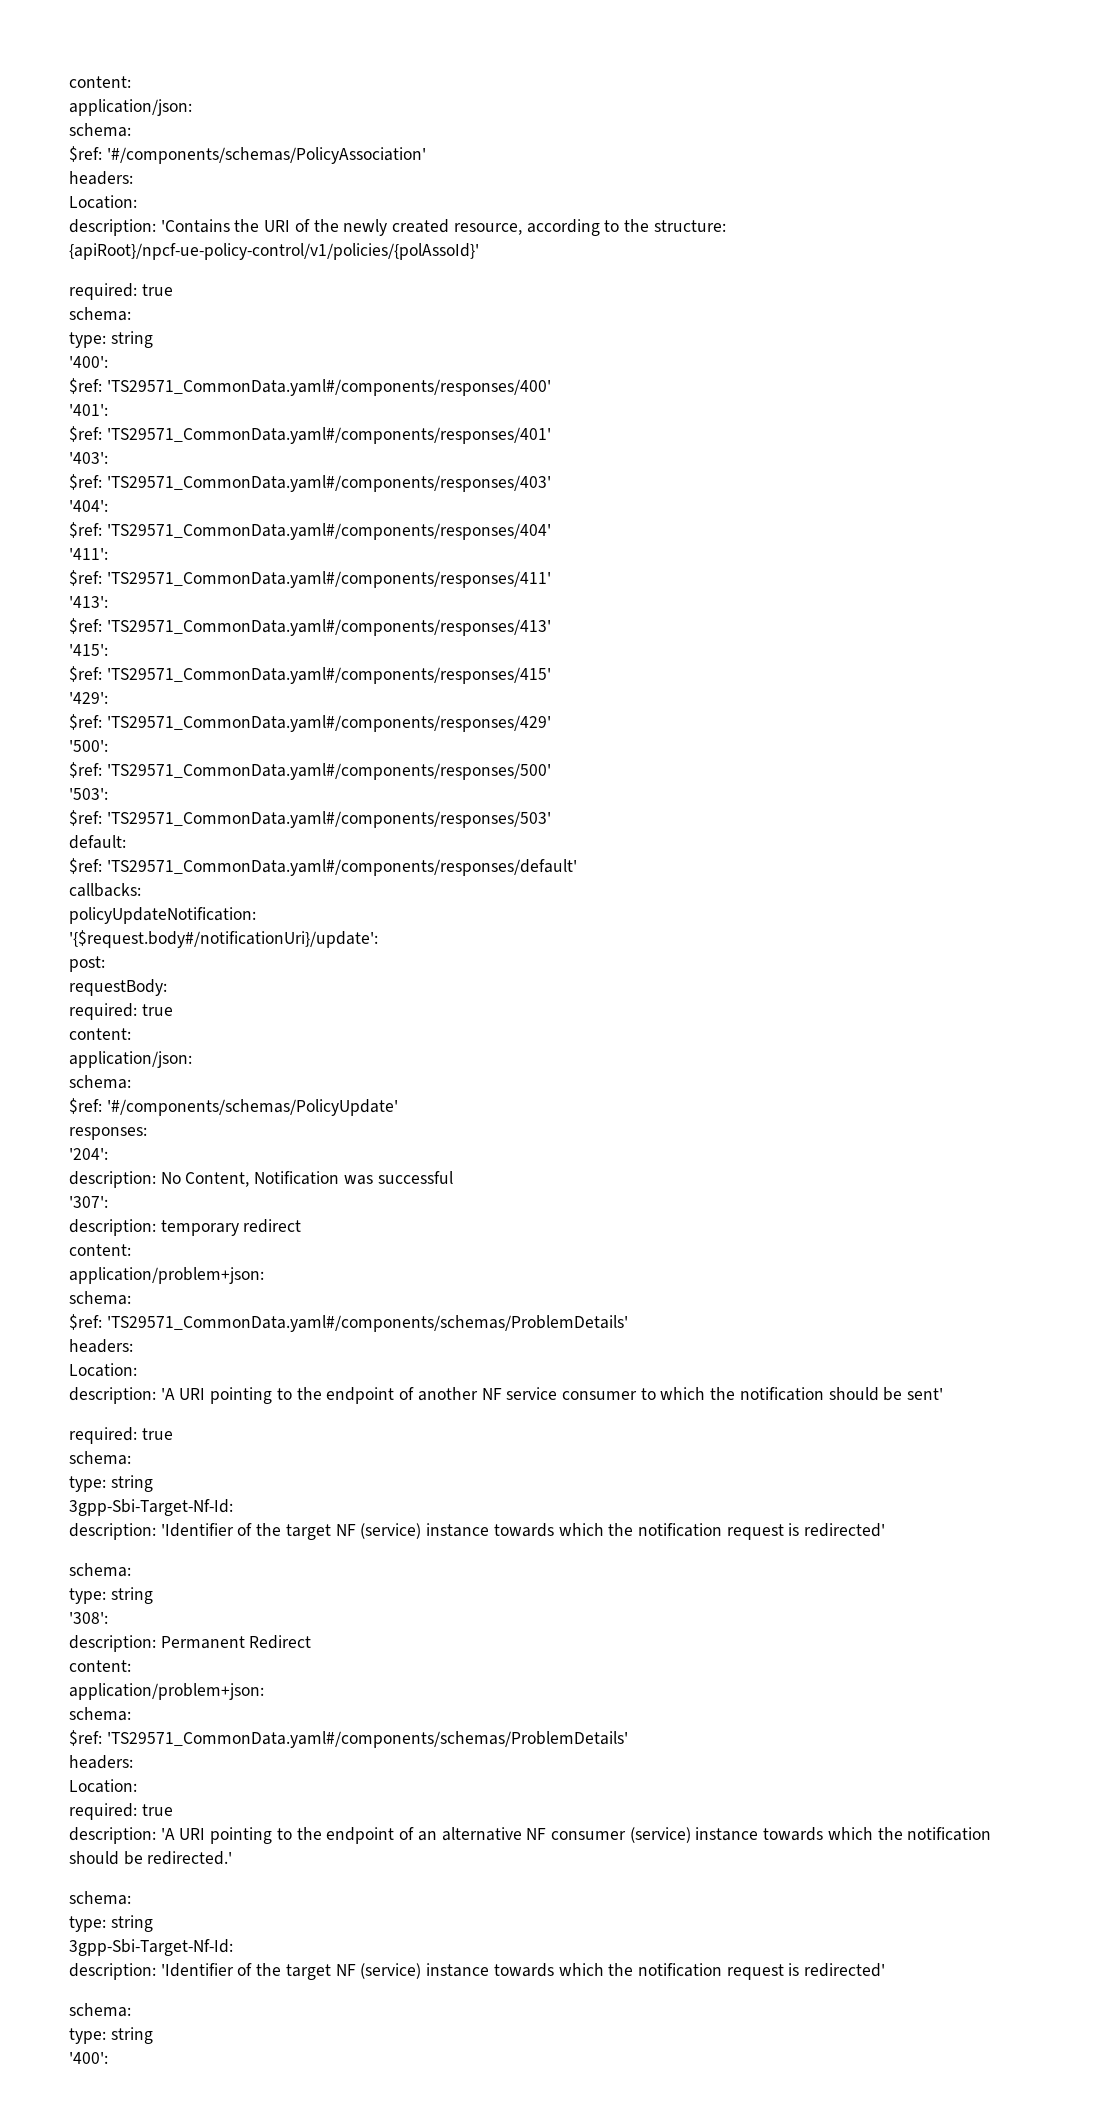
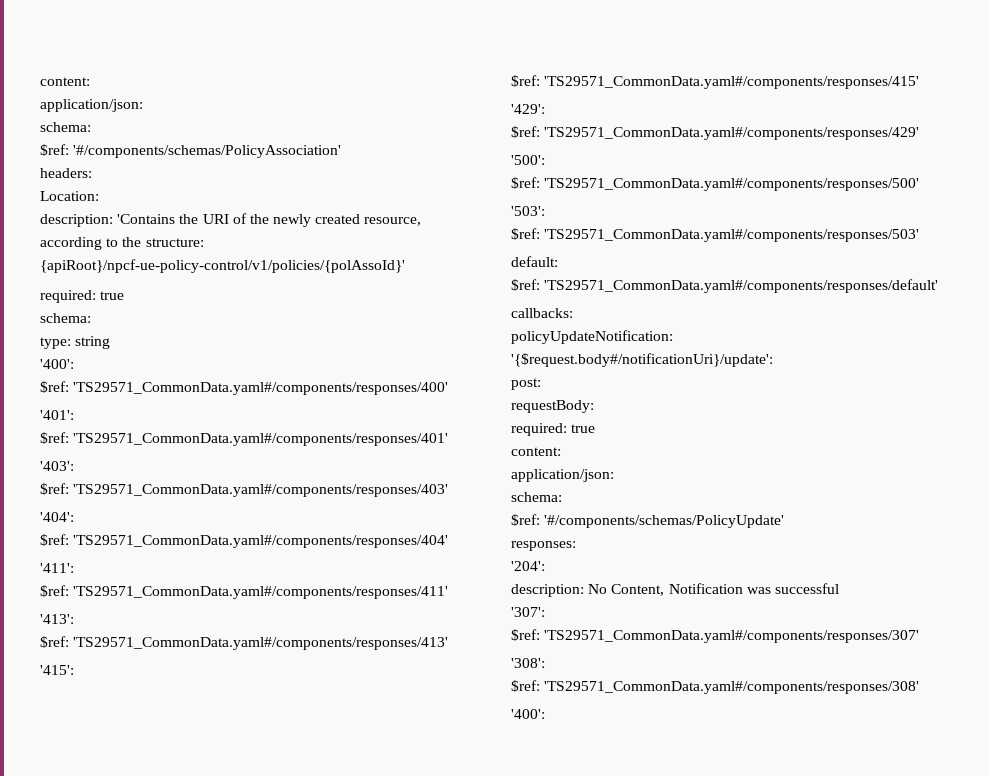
- description: temporary redirect
- content:
- application/problem+json:
- schema:
- $ref: 'TS29571_CommonData.yaml#/components/schemas/ProblemDetails'
- headers:
- Location:
- description: 'A URI pointing to the endpoint of another NF service consumer to which the notification should be sent'
- required: true
- schema:
- type: string
- 3gpp-Sbi-Target-Nf-Id:
- description: 'Identifier of the target NF (service) instance towards which the notification request is redirected'
- schema:
- type: string
+ $ref: 'TS29571_CommonData.yaml#/components/responses/307'
  '308':
- description: Permanent Redirect
- content:
- application/problem+json:
- schema:
- $ref: 'TS29571_CommonData.yaml#/components/schemas/ProblemDetails'
- headers:
- Location:
- required: true
- description: 'A URI pointing to the endpoint of an alternative NF consumer (service) instance towards which the notification should be redirected.'
- schema:
- type: string
- 3gpp-Sbi-Target-Nf-Id:
- description: 'Identifier of the target NF (service) instance towards which the notification request is redirected'
- schema:
- type: string
+ $ref: 'TS29571_CommonData.yaml#/components/responses/308'

